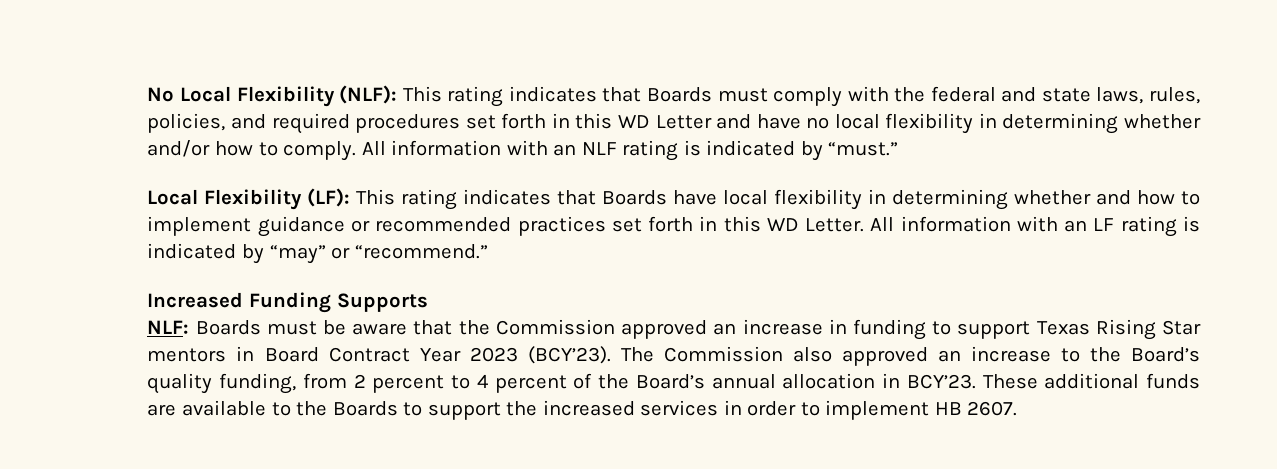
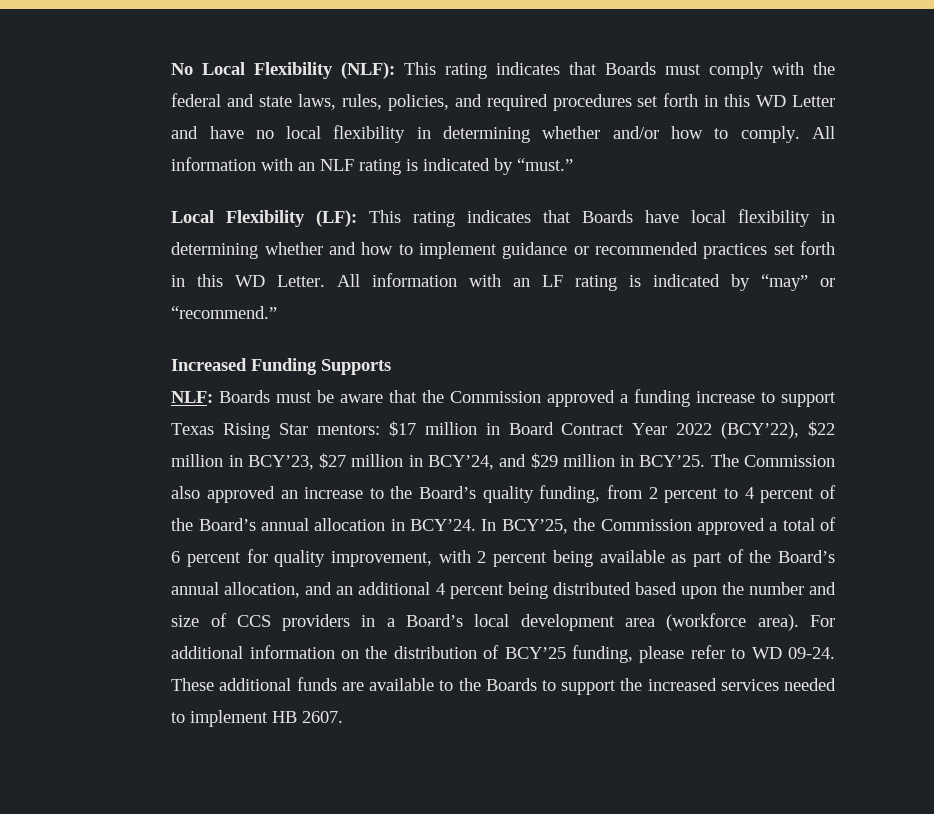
- NLF: Boards must be aware that the Commission approved an increase in funding to support Texas Rising Star mentors in Board Contract Year 2023 (BCY’23).
+ NLF: Boards must be aware that the Commission approved a funding increase to support Texas Rising Star mentors: $17 million in Board Contract Year 2022 (BCY’22), $22 million in BCY’23, $27 million in BCY’24, and $29 million in BCY’25.
- The Commission also approved an increase to the Board’s quality funding, from 2 percent to 4 percent of the Board’s annual allocation in BCY’23.
+ The Commission also approved an increase to the Board’s quality funding, from 2 percent to 4 percent of the Board’s annual allocation in BCY’24. In BCY’25, the Commission approved a total of 6 percent for quality improvement, with 2 percent being available as part of the Board’s annual allocation, and an additional 4 percent being distributed based upon the number and size of CCS providers in a Board’s local development area (workforce area). For additional information on the distribution of BCY’25 funding, please refer to WD 09-24.
- These additional funds are available to the Boards to support the increased services in order to implement HB 2607.
+ These additional funds are available to the Boards to support the increased services needed to implement HB 2607.

